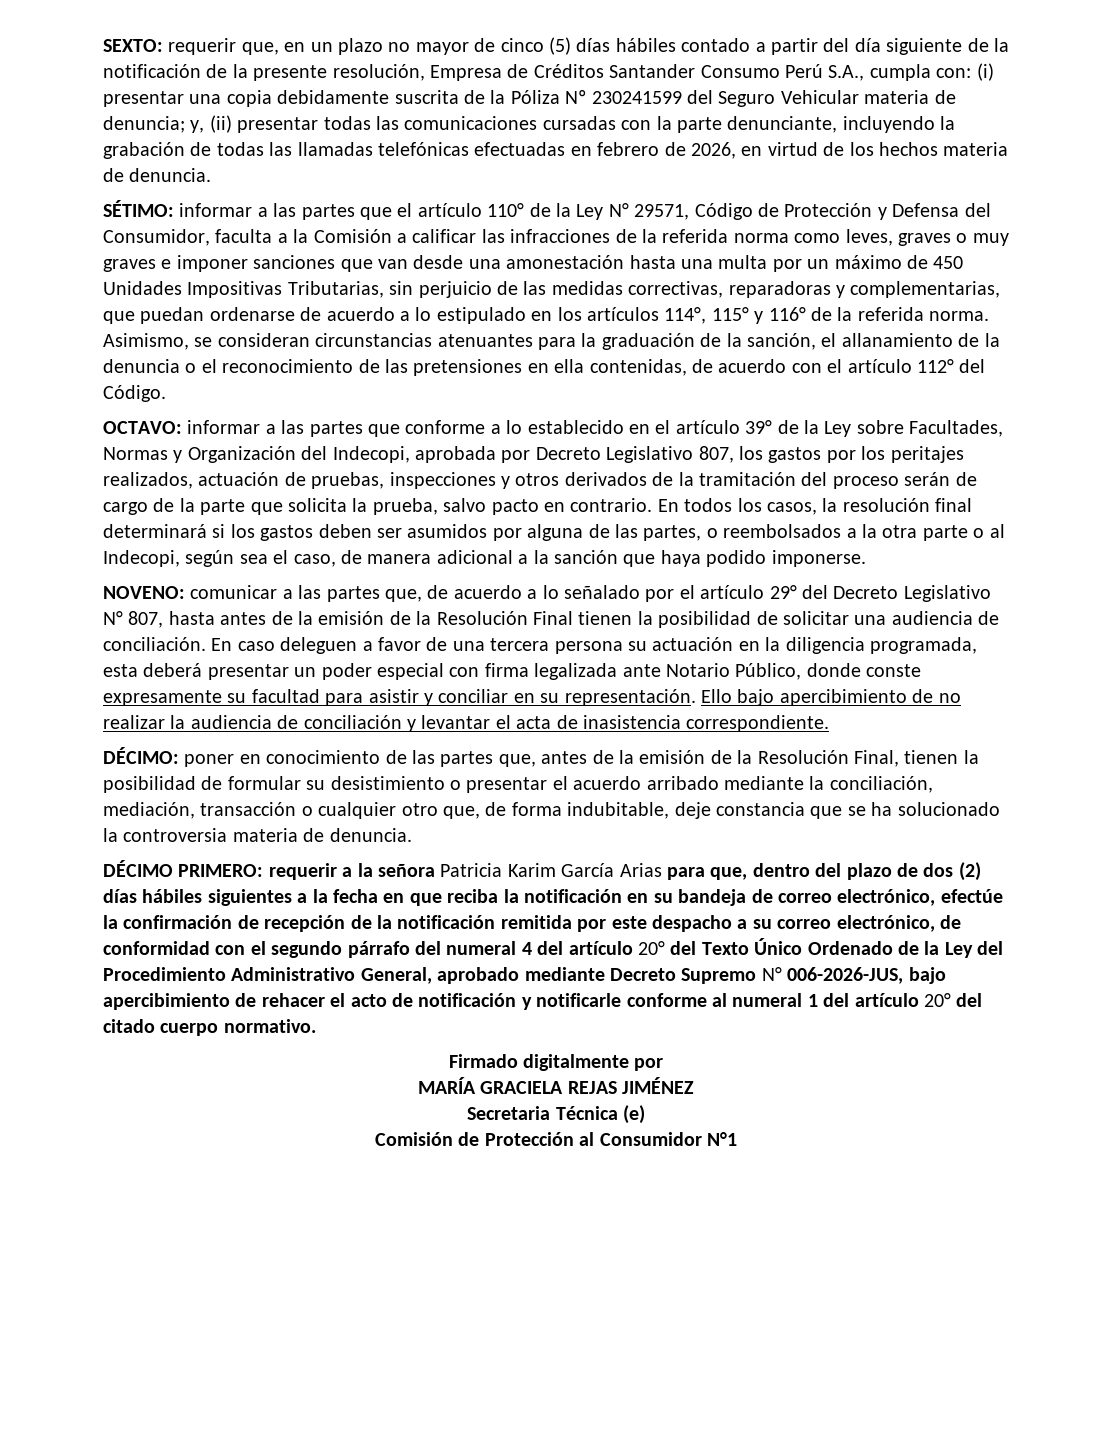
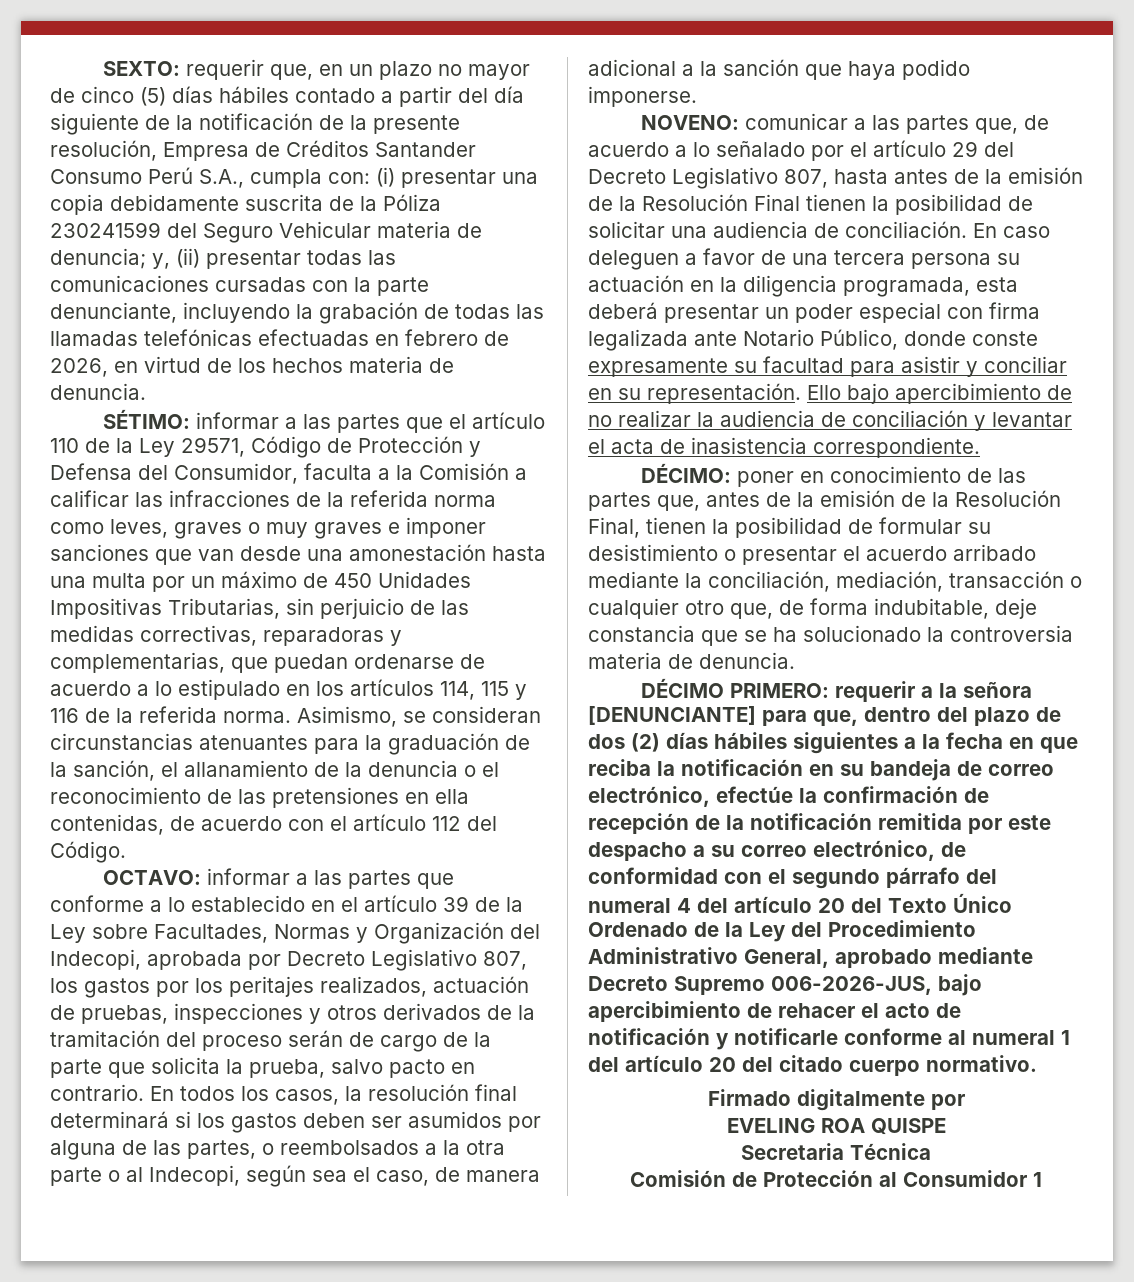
- (i) presentar una copia debidamente suscrita de la Póliza Nº 230241599 del Seguro Vehicular materia de denuncia;
+ (i) presentar una copia debidamente suscrita de la Póliza 230241599 del Seguro Vehicular materia de denuncia;
- informar a las partes que el artículo 110° de la Ley N° 29571, Código de Protección y Defensa del Consumidor, faculta a la Comisión a calificar las infracciones de la referida norma como leves, graves o muy graves e imponer sanciones que van desde una amonestación hasta una multa por un máximo de 450 Unidades Impositivas Tributarias, sin perjuicio de las medidas correctivas, reparadoras y complementarias, que puedan ordenarse de acuerdo a lo estipulado en los artículos 114°, 115° y 116° de la referida norma.
+ informar a las partes que el artículo 110 de la Ley 29571, Código de Protección y Defensa del Consumidor, faculta a la Comisión a calificar las infracciones de la referida norma como leves, graves o muy graves e imponer sanciones que van desde una amonestación hasta una multa por un máximo de 450 Unidades Impositivas Tributarias, sin perjuicio de las medidas correctivas, reparadoras y complementarias, que puedan ordenarse de acuerdo a lo estipulado en los artículos 114, 115 y 116 de la referida norma.
- Asimismo, se consideran circunstancias atenuantes para la graduación de la sanción, el allanamiento de la denuncia o el reconocimiento de las pretensiones en ella contenidas, de acuerdo con el artículo 112° del Código.
+ Asimismo, se consideran circunstancias atenuantes para la graduación de la sanción, el allanamiento de la denuncia o el reconocimiento de las pretensiones en ella contenidas, de acuerdo con el artículo 112 del Código.
- OCTAVO: informar a las partes que conforme a lo establecido en el artículo 39° de la Ley sobre Facultades, Normas y Organización del Indecopi, aprobada por Decreto Legislativo 807, los gastos por los peritajes realizados, actuación de pruebas, inspecciones y otros derivados de la tramitación del proceso serán de cargo de la parte que solicita la prueba, salvo pacto en contrario.
+ OCTAVO: informar a las partes que conforme a lo establecido en el artículo 39 de la Ley sobre Facultades, Normas y Organización del Indecopi, aprobada por Decreto Legislativo 807, los gastos por los peritajes realizados, actuación de pruebas, inspecciones y otros derivados de la tramitación del proceso serán de cargo de la parte que solicita la prueba, salvo pacto en contrario.
- NOVENO: comunicar a las partes que, de acuerdo a lo señalado por el artículo 29° del Decreto Legislativo N° 807, hasta antes de la emisión de la Resolución Final tienen la posibilidad de solicitar una audiencia de conciliación.
+ NOVENO: comunicar a las partes que, de acuerdo a lo señalado por el artículo 29 del Decreto Legislativo 807, hasta antes de la emisión de la Resolución Final tienen la posibilidad de solicitar una audiencia de conciliación.
- requerir a la señora Patricia Karim García Arias para que, dentro del plazo de dos (2) días hábiles siguientes a la fecha en que reciba la notificación en su bandeja de correo electrónico, efectúe la confirmación de recepción de la notificación remitida por este despacho a su correo electrónico, de conformidad con el segundo párrafo del numeral 4 del artículo 20° del Texto Único Ordenado de la Ley del Procedimiento Administrativo General, aprobado mediante Decreto Supremo N° 006-2026-JUS, bajo apercibimiento de rehacer el acto de notificación y notificarle conforme al numeral 1 del artículo 20° del citado cuerpo normativo.
+ requerir a la señora [DENUNCIANTE] para que, dentro del plazo de dos (2) días hábiles siguientes a la fecha en que reciba la notificación en su bandeja de correo electrónico, efectúe la confirmación de recepción de la notificación remitida por este despacho a su correo electrónico, de conformidad con el segundo párrafo del numeral 4 del artículo 20 del Texto Único Ordenado de la Ley del Procedimiento Administrativo General, aprobado mediante Decreto Supremo 006-2026-JUS, bajo apercibimiento de rehacer el acto de notificación y notificarle conforme al numeral 1 del artículo 20 del citado cuerpo normativo.
- MARÍA GRACIELA REJAS JIMÉNEZ
+ EVELING ROA QUISPE
- Secretaria Técnica (e)
+ Secretaria Técnica
- Comisión de Protección al Consumidor N°1
+ Comisión de Protección al Consumidor 1

